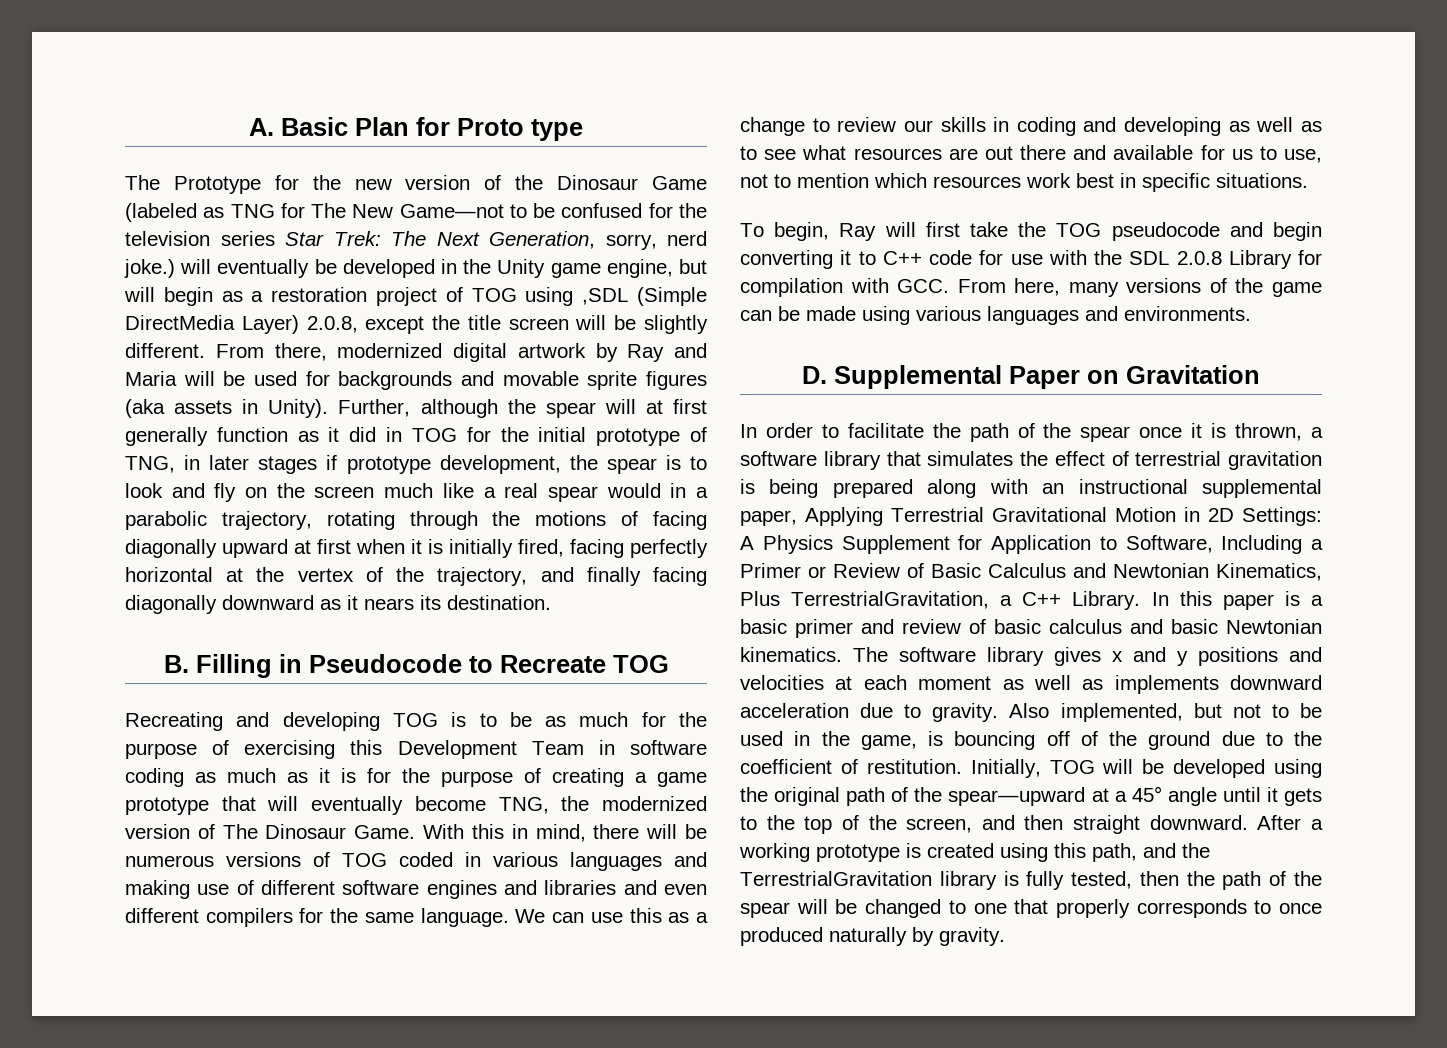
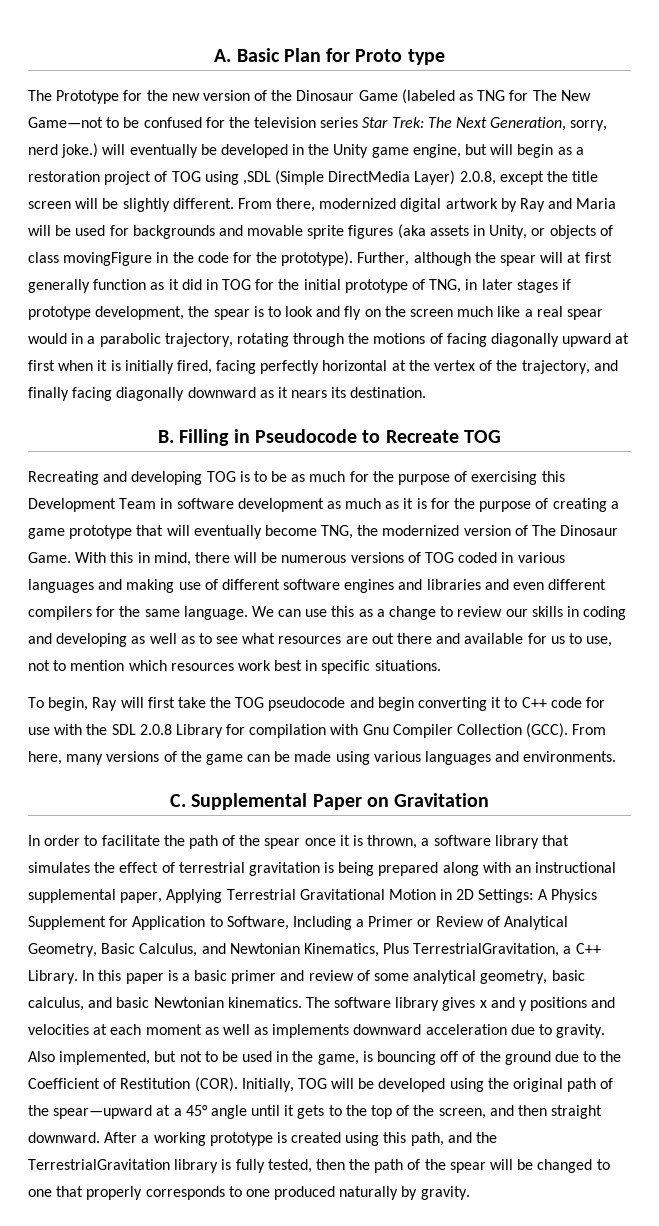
- From there, modernized digital artwork by Ray and Maria will be used for backgrounds and movable sprite figures (aka assets in Unity).
+ From there, modernized digital artwork by Ray and Maria will be used for backgrounds and movable sprite figures (aka assets in Unity, or objects of class movingFigure in the code for the prototype).
- Recreating and developing TOG is to be as much for the purpose of exercising this Development Team in software coding as much as it is for the purpose of creating a game prototype that will eventually become TNG, the modernized version of The Dinosaur Game.
+ Recreating and developing TOG is to be as much for the purpose of exercising this Development Team in software development as much as it is for the purpose of creating a game prototype that will eventually become TNG, the modernized version of The Dinosaur Game.
- To begin, Ray will first take the TOG pseudocode and begin converting it to C++ code for use with the SDL 2.0.8 Library for compilation with GCC. From here, many versions of the game can be made using various languages and environments.
+ To begin, Ray will first take the TOG pseudocode and begin converting it to C++ code for use with the SDL 2.0.8 Library for compilation with Gnu Compiler Collection (GCC). From here, many versions of the game can be made using various languages and environments.
- D. Supplemental Paper on Gravitation
+ C. Supplemental Paper on Gravitation
- In order to facilitate the path of the spear once it is thrown, a software library that simulates the effect of terrestrial gravitation is being prepared along with an instructional supplemental paper, Applying Terrestrial Gravitational Motion in 2D Settings: A Physics Supplement for Application to Software, Including a Primer or Review of Basic Calculus and Newtonian Kinematics, Plus TerrestrialGravitation, a C++ Library.
+ In order to facilitate the path of the spear once it is thrown, a software library that simulates the effect of terrestrial gravitation is being prepared along with an instructional supplemental paper, Applying Terrestrial Gravitational Motion in 2D Settings: A Physics Supplement for Application to Software, Including a Primer or Review of Analytical Geometry, Basic Calculus, and Newtonian Kinematics, Plus TerrestrialGravitation, a C++ Library.
- In this paper is a basic primer and review of basic calculus and basic Newtonian kinematics.
+ In this paper is a basic primer and review of some analytical geometry, basic calculus, and basic Newtonian kinematics.
- Also implemented, but not to be used in the game, is bouncing off of the ground due to the coefficient of restitution.
+ Also implemented, but not to be used in the game, is bouncing off of the ground due to the Coefficient of Restitution (COR).
- After a working prototype is created using this path, and the TerrestrialGravitation library is fully tested, then the path of the spear will be changed to one that properly corresponds to once produced naturally by gravity.
+ After a working prototype is created using this path, and the TerrestrialGravitation library is fully tested, then the path of the spear will be changed to one that properly corresponds to one produced naturally by gravity.

